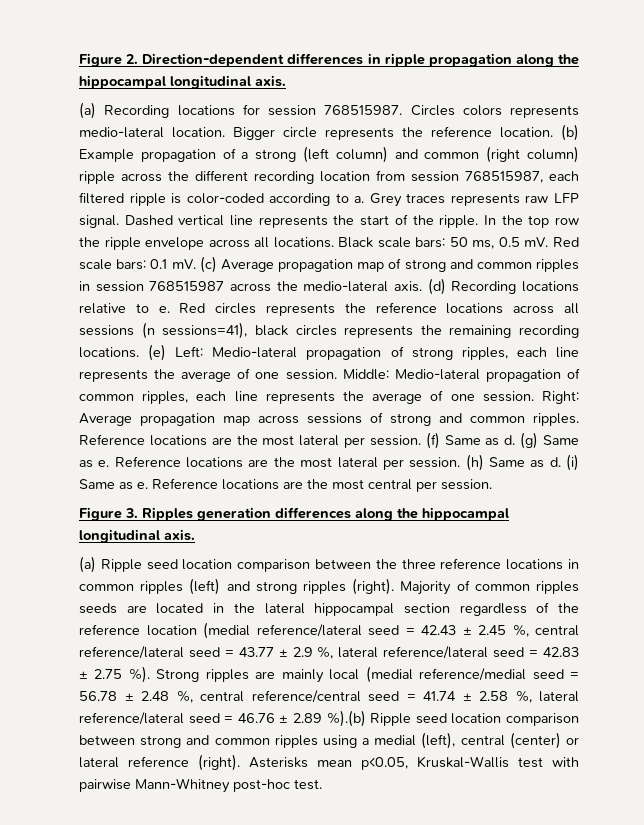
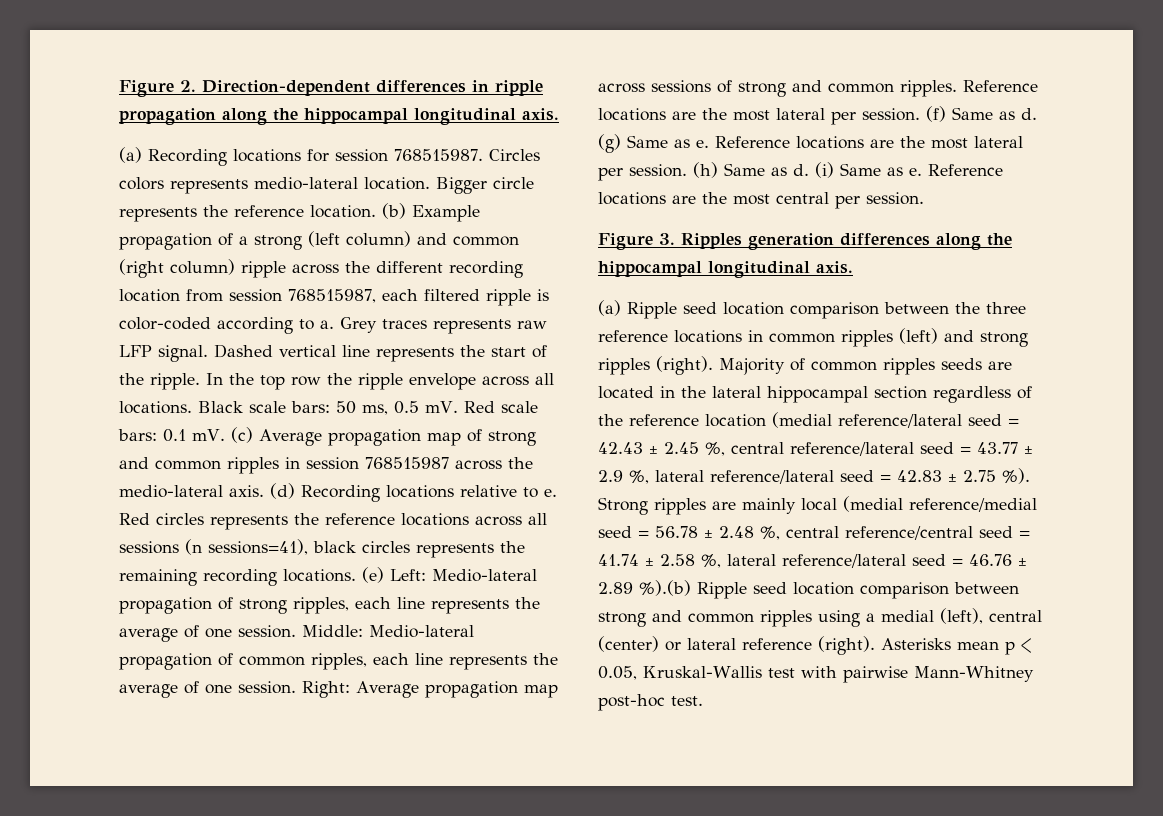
- Asterisks mean p<0.05, Kruskal-Wallis test with pairwise Mann-Whitney post-hoc test.
+ Asterisks mean p < 0.05, Kruskal-Wallis test with pairwise Mann-Whitney post-hoc test.

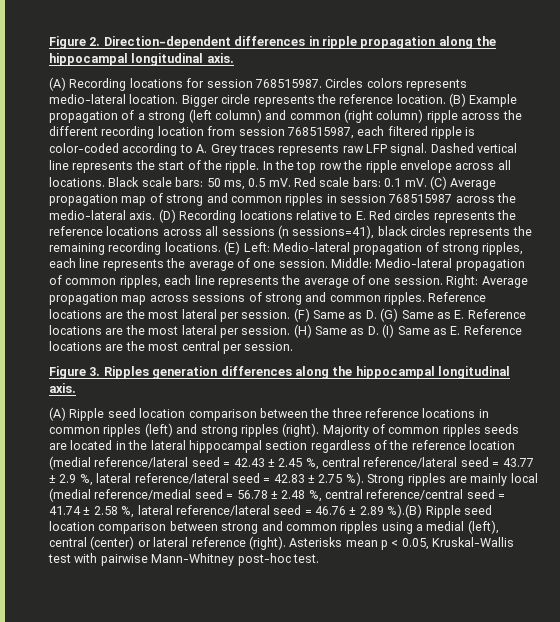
- (a) Recording locations for session 768515987.
+ (A) Recording locations for session 768515987.
- (b) Example propagation of a strong (left column) and common (right column) ripple across the different recording location from session 768515987, each filtered ripple is color-coded according to a. Grey traces represents raw LFP signal.
+ (B) Example propagation of a strong (left column) and common (right column) ripple across the different recording location from session 768515987, each filtered ripple is color-coded according to A. Grey traces represents raw LFP signal.
- (c) Average propagation map of strong and common ripples in session 768515987 across the medio-lateral axis.
+ (C) Average propagation map of strong and common ripples in session 768515987 across the medio-lateral axis.
- (d) Recording locations relative to e. Red circles represents the reference locations across all sessions (n sessions=41), black circles represents the remaining recording locations.
+ (D) Recording locations relative to E. Red circles represents the reference locations across all sessions (n sessions=41), black circles represents the remaining recording locations.
- (e) Left: Medio-lateral propagation of strong ripples, each line represents the average of one session.
+ (E) Left: Medio-lateral propagation of strong ripples, each line represents the average of one session.
- (f) Same as d. (g) Same as e. Reference locations are the most lateral per session. (h) Same as d. (i) Same as e. Reference locations are the most central per session.
+ (F) Same as D. (G) Same as E. Reference locations are the most lateral per session. (H) Same as D. (I) Same as E. Reference locations are the most central per session.
- (a) Ripple seed location comparison between the three reference locations in common ripples (left) and strong ripples (right).
+ (A) Ripple seed location comparison between the three reference locations in common ripples (left) and strong ripples (right).
- Strong ripples are mainly local (medial reference/medial seed = 56.78 ± 2.48 %, central reference/central seed = 41.74 ± 2.58 %, lateral reference/lateral seed = 46.76 ± 2.89 %).(b) Ripple seed location comparison between strong and common ripples using a medial (left), central (center) or lateral reference (right).
+ Strong ripples are mainly local (medial reference/medial seed = 56.78 ± 2.48 %, central reference/central seed = 41.74 ± 2.58 %, lateral reference/lateral seed = 46.76 ± 2.89 %).(B) Ripple seed location comparison between strong and common ripples using a medial (left), central (center) or lateral reference (right).

